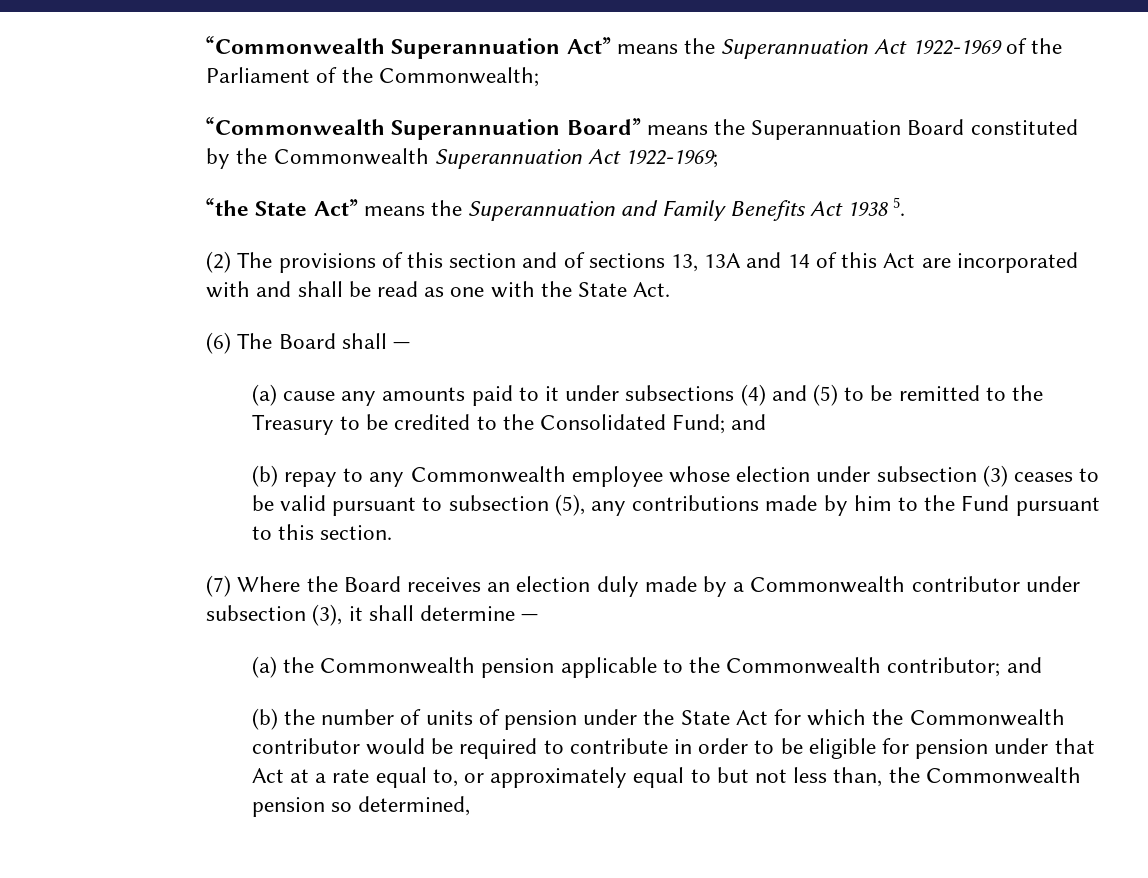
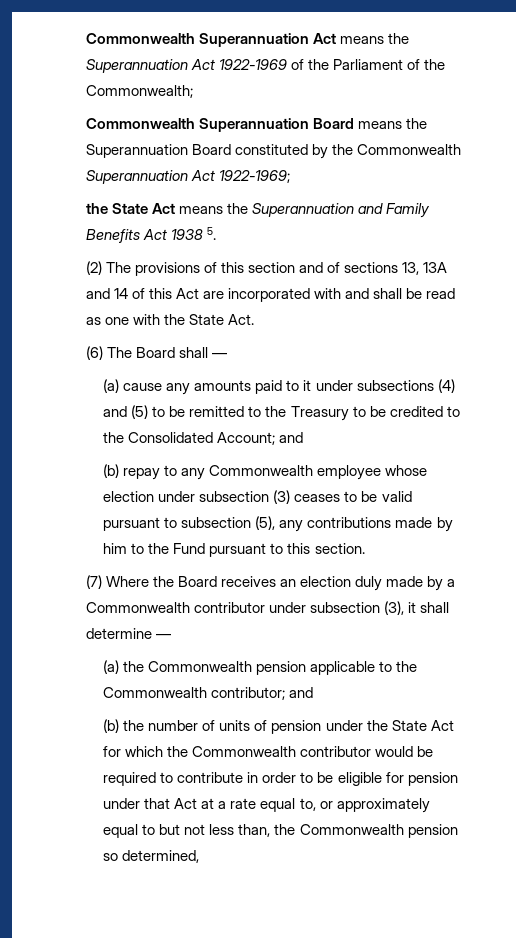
- “Commonwealth Superannuation Act” means the Superannuation Act 1922-1969 of the Parliament of the Commonwealth;
+ Commonwealth Superannuation Act means the Superannuation Act 1922-1969 of the Parliament of the Commonwealth;
- “Commonwealth Superannuation Board” means the Superannuation Board constituted by the Commonwealth Superannuation Act 1922-1969;
+ Commonwealth Superannuation Board means the Superannuation Board constituted by the Commonwealth Superannuation Act 1922-1969;
- “the State Act” means the Superannuation and Family Benefits Act 1938 5.
+ the State Act means the Superannuation and Family Benefits Act 1938 5.
- (a) cause any amounts paid to it under subsections (4) and (5) to be remitted to the Treasury to be credited to the Consolidated Fund; and
+ (a) cause any amounts paid to it under subsections (4) and (5) to be remitted to the Treasury to be credited to the Consolidated Account; and

